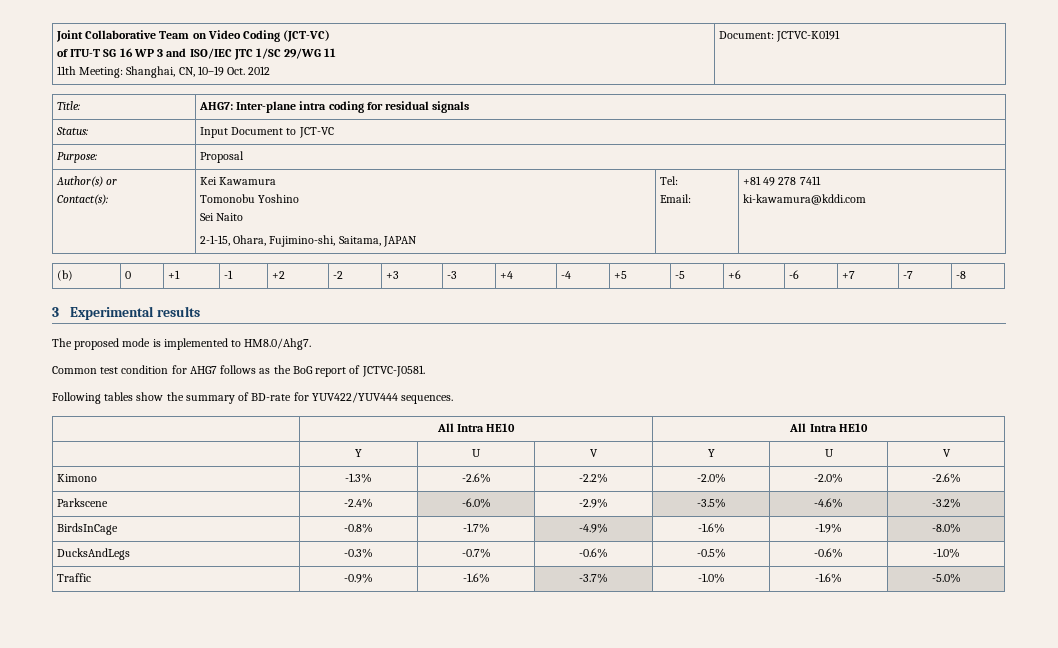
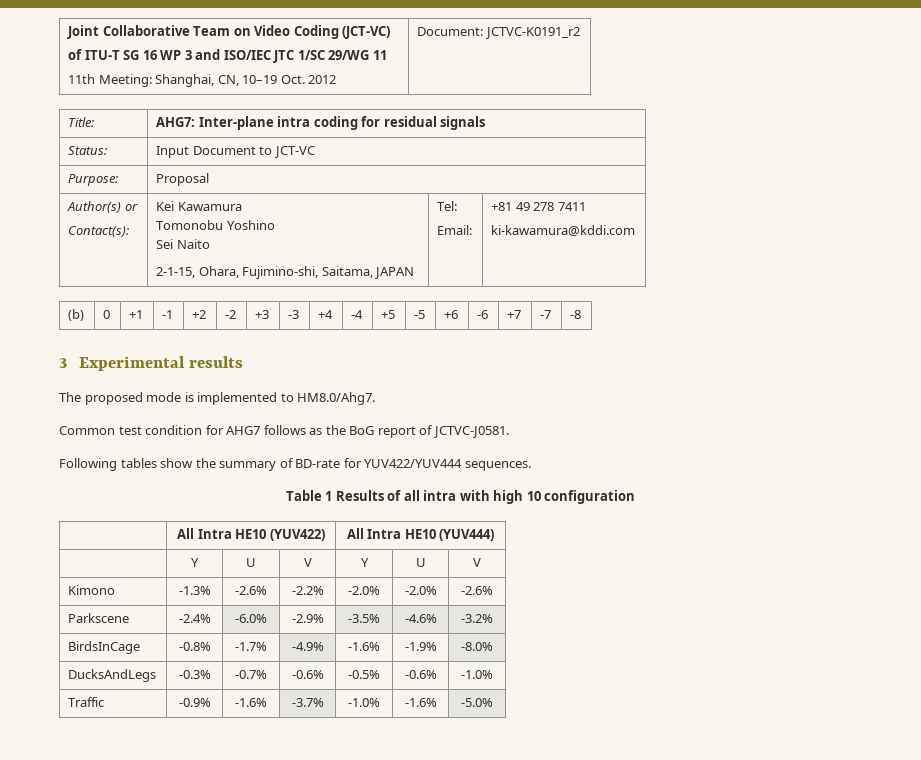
  Joint Collaborative Team on Video Coding (JCT-VC)
  of ITU-T SG 16 WP 3 and ISO/IEC JTC 1/SC 29/WG 11
- 11th Meeting: Shanghai, CN, 10–19 Oct. 2012 | Document: JCTVC-K0191
+ 11th Meeting: Shanghai, CN, 10–19 Oct. 2012 | Document: JCTVC-K0191_r2
- | All Intra HE10 | All Intra HE10
+ Table 1 Results of all intra with high 10 configuration
+ | All Intra HE10 (YUV422) | All Intra HE10 (YUV444)

